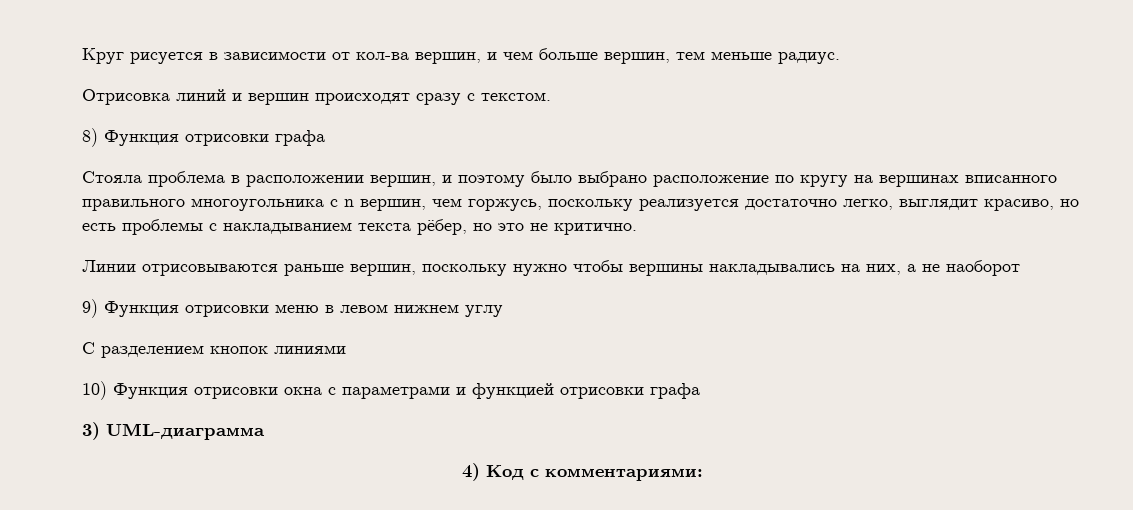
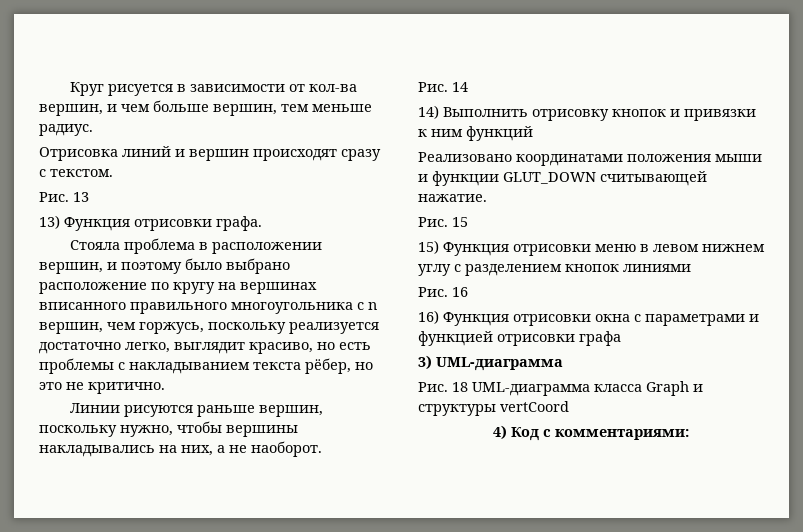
- 8) Функция отрисовки графа
+ Рис. 13
+ 13) Функция отрисовки графа.
- Линии отрисовываются раньше вершин, поскольку нужно чтобы вершины накладывались на них, а не наоборот
- 9) Функция отрисовки меню в левом нижнем углу
- С разделением кнопок линиями
+ Линии рисуются раньше вершин, поскольку нужно, чтобы вершины накладывались на них, а не наоборот.
+ Рис. 14
+ 14) Выполнить отрисовку кнопок и привязки к ним функций
+ Реализовано координатами положения мыши и функции GLUT_DOWN считывающей нажатие.
+ Рис. 15
+ 15) Функция отрисовки меню в левом нижнем углу с разделением кнопок линиями
- 10) Функция отрисовки окна с параметрами и функцией отрисовки графа
+ Рис. 16
+ 16) Функция отрисовки окна с параметрами и функцией отрисовки графа
+ Рис. 18 UML-диаграмма класса Graph и структуры vertCoord

